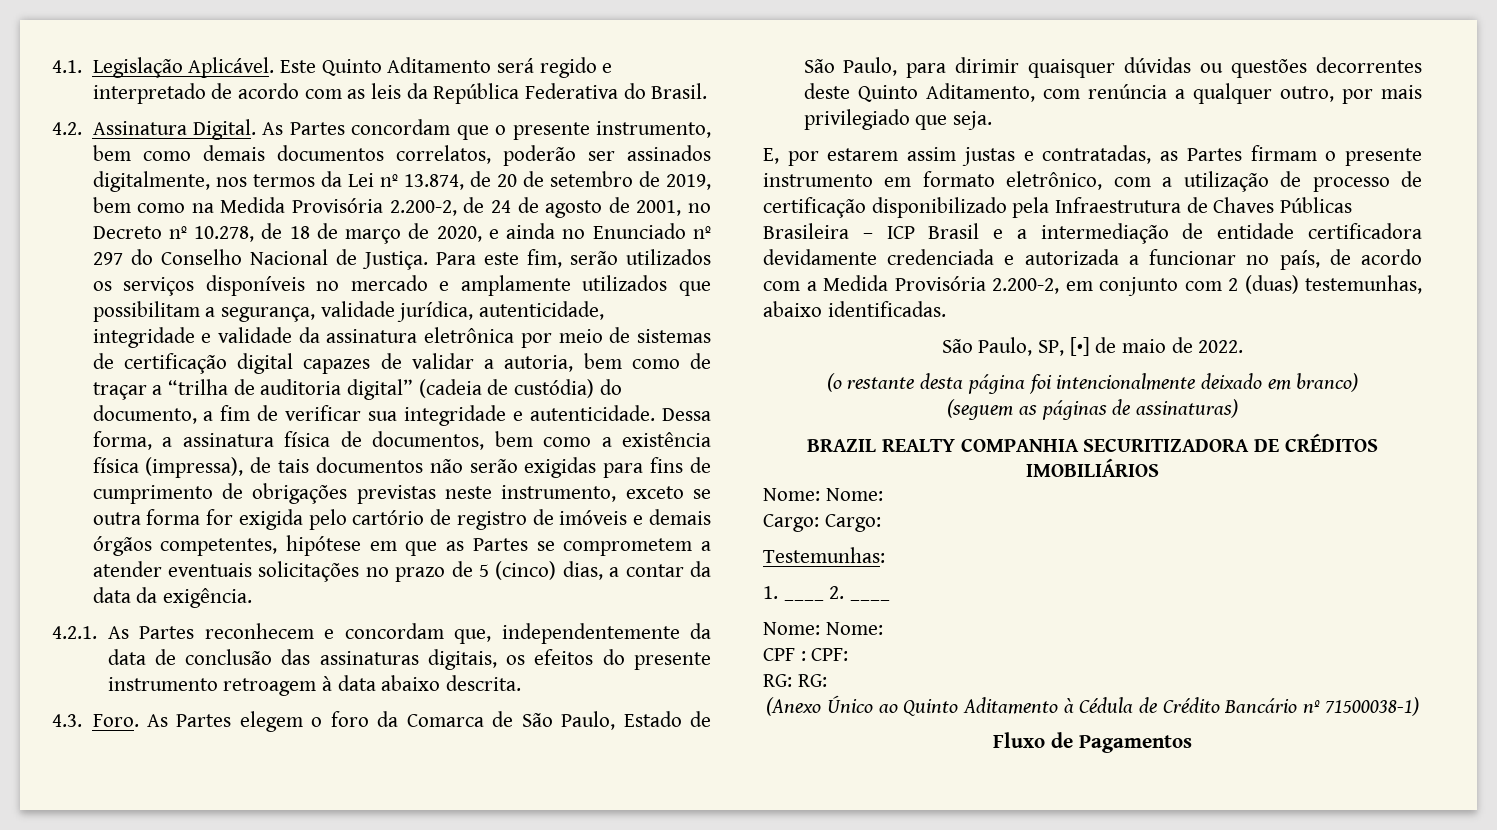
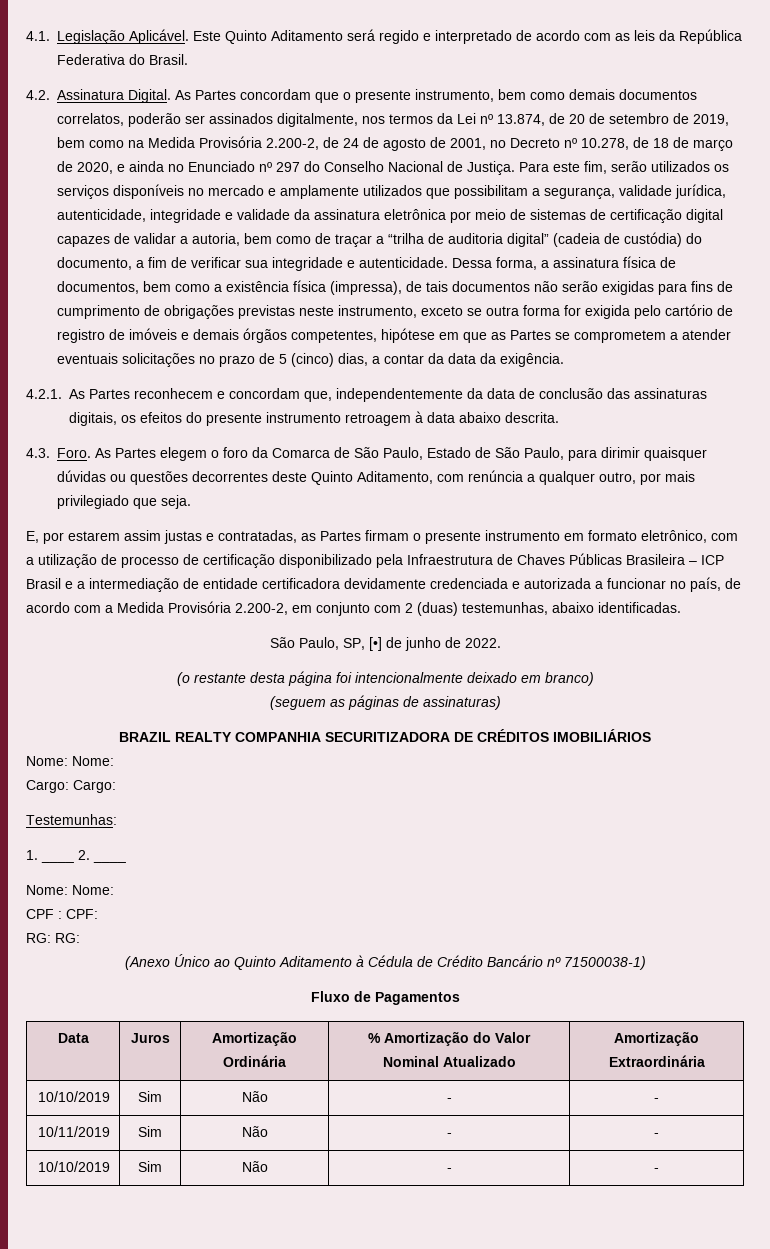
- São Paulo, SP, [•] de maio de 2022.
+ São Paulo, SP, [•] de junho de 2022.
+ Data | Juros | Amortização Ordinária | % Amortização do Valor Nominal Atualizado | Amortização Extraordinária
+ 10/10/2019 | Sim | Não | - | -
+ 10/11/2019 | Sim | Não | - | -
+ 10/10/2019 | Sim | Não | - | -

